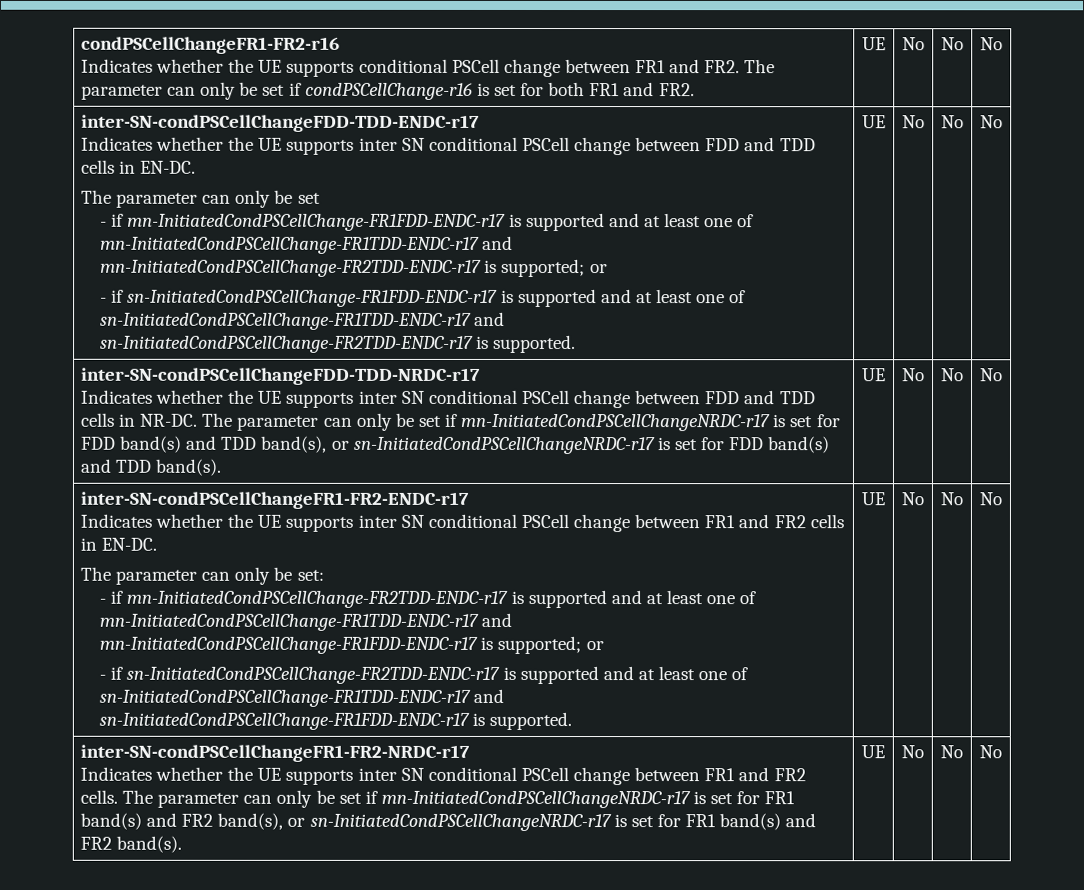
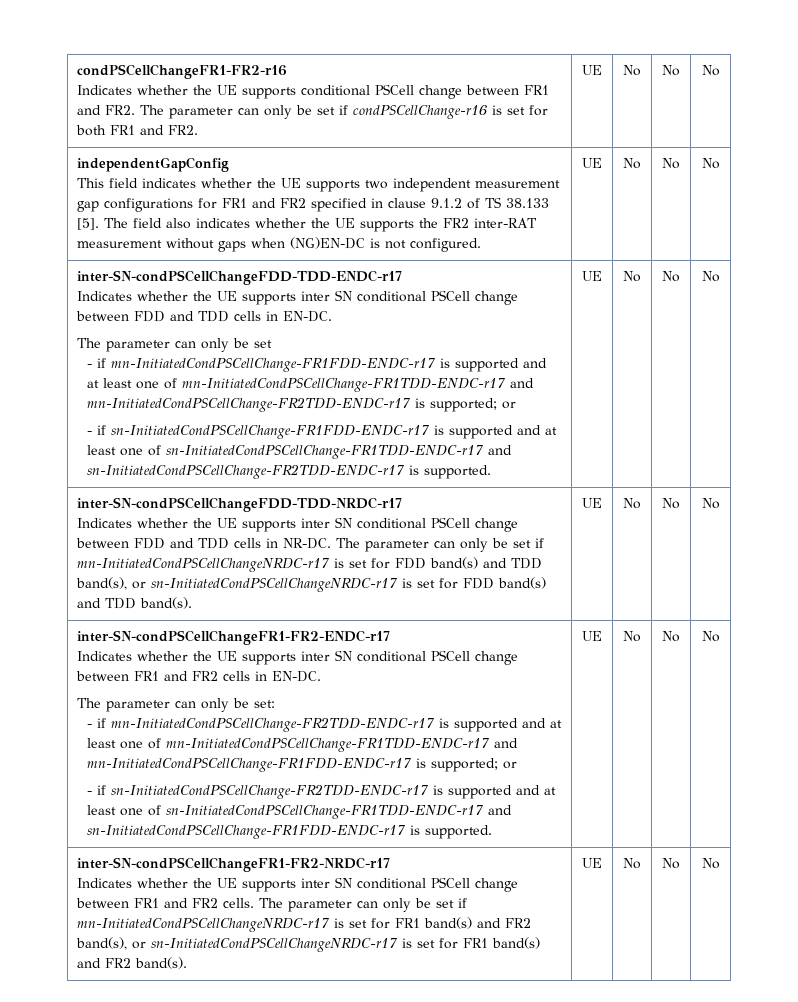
+ independentGapConfig
+ This field indicates whether the UE supports two independent measurement gap configurations for FR1 and FR2 specified in clause 9.1.2 of TS 38.133 [5]. The field also indicates whether the UE supports the FR2 inter-RAT measurement without gaps when (NG)EN-DC is not configured. | UE | No | No | No

